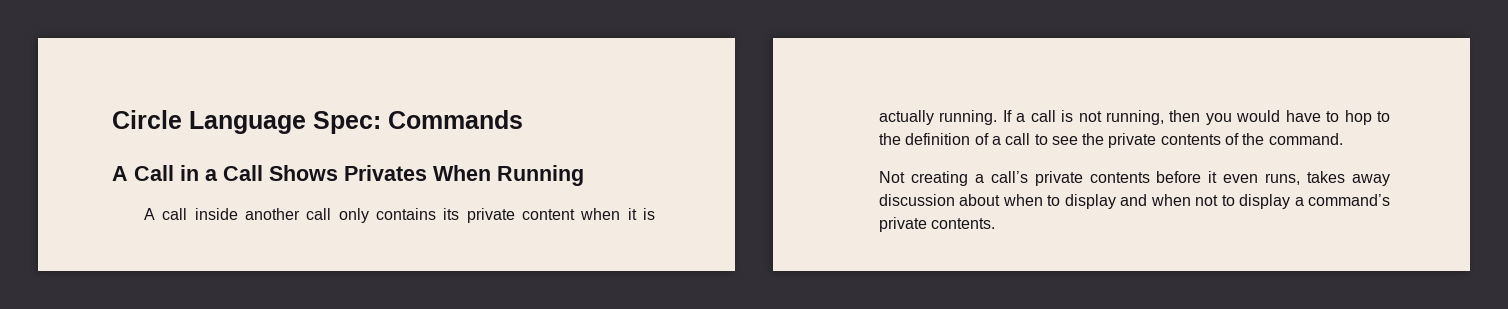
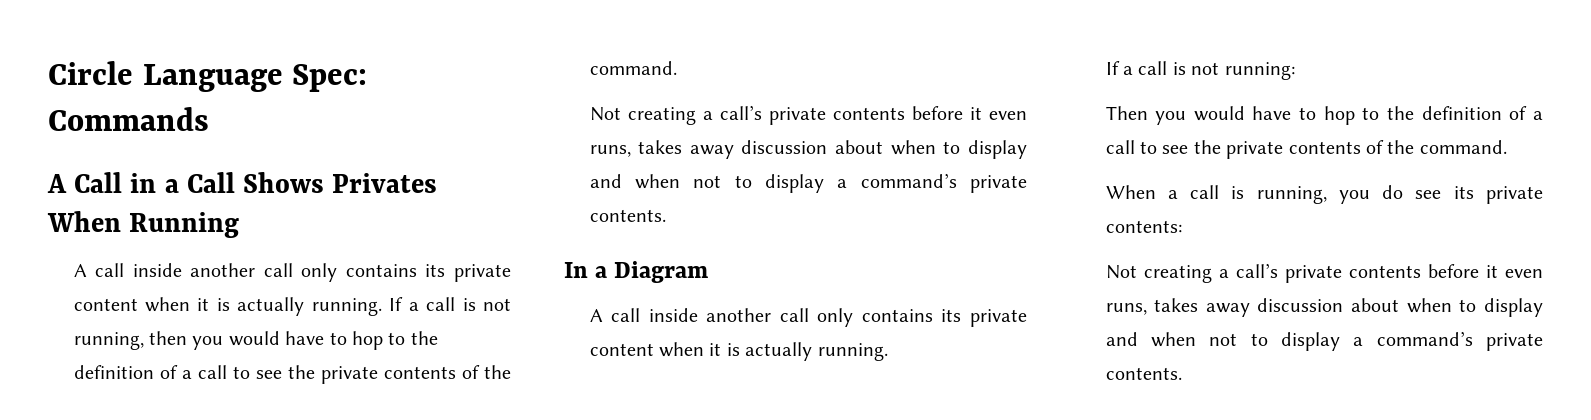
+ In a Diagram
+ A call inside another call only contains its private content when it is actually running.
+ If a call is not running:
+ Then you would have to hop to the definition of a call to see the private contents of the command.
+ When a call is running, you do see its private contents:
+ Not creating a call’s private contents before it even runs, takes away discussion about when to display and when not to display a command’s private contents.

